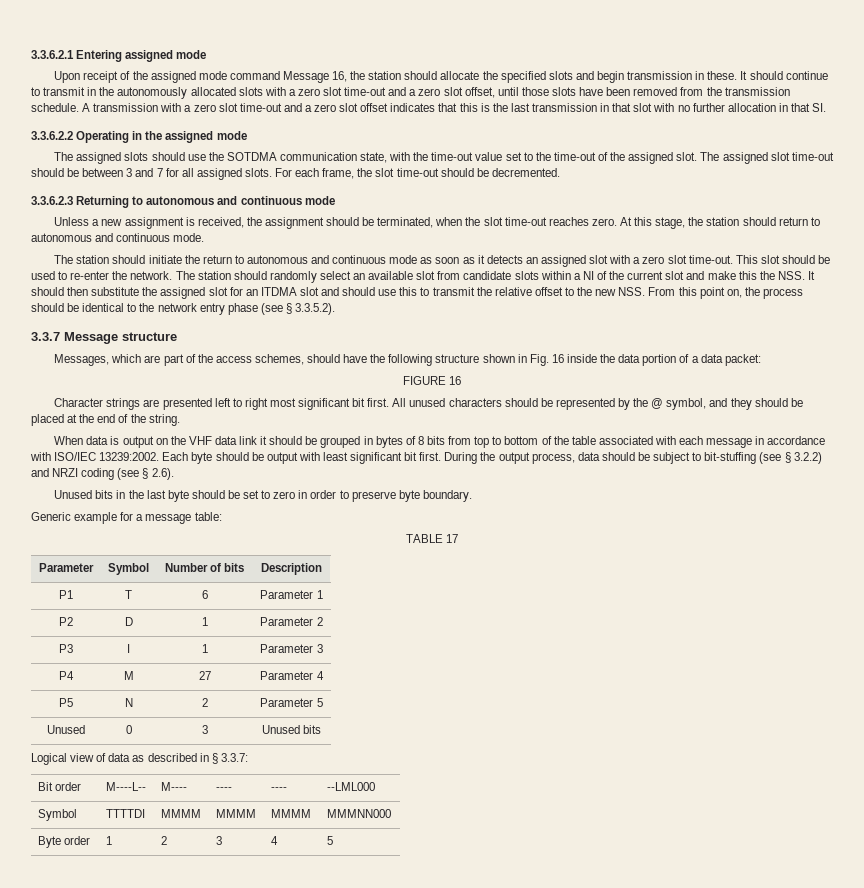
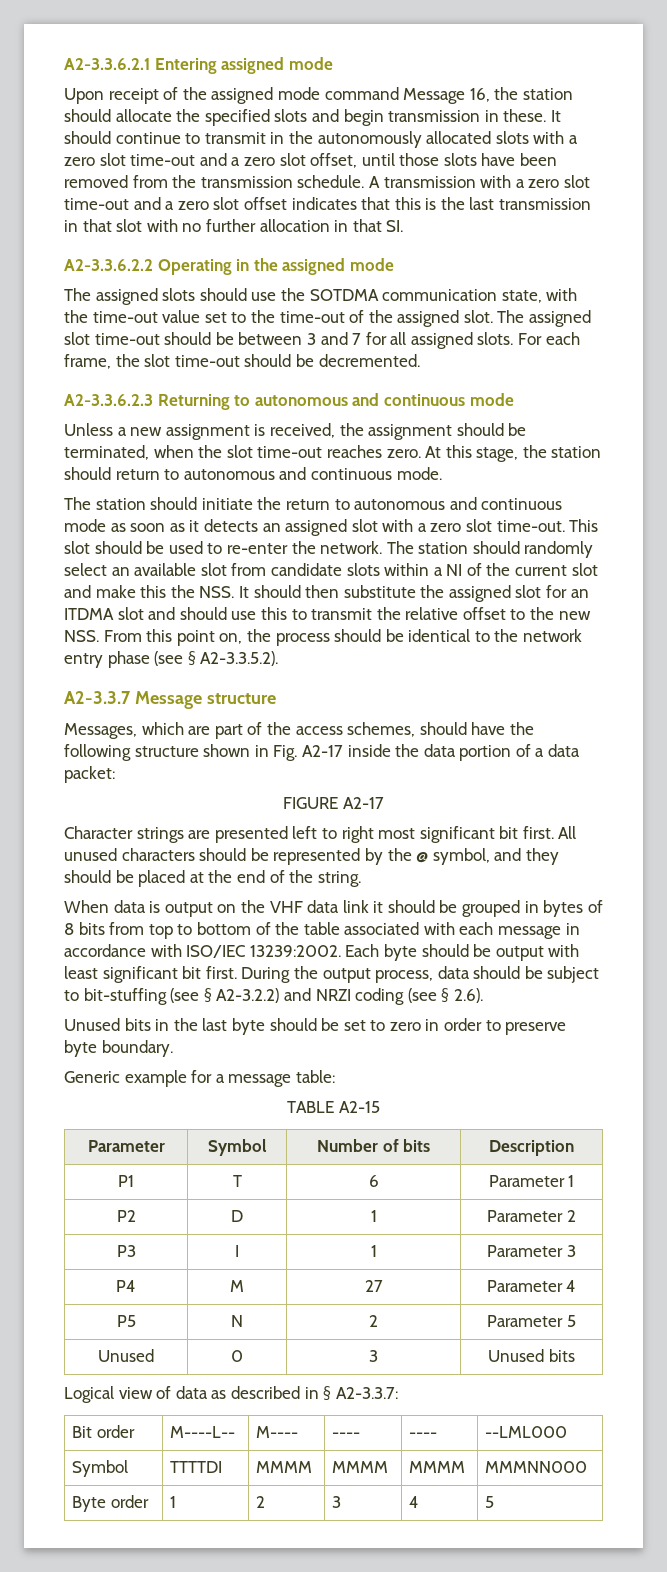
- 3.3.6.2.1 Entering assigned mode
+ A2-3.3.6.2.1 Entering assigned mode
- 3.3.6.2.2 Operating in the assigned mode
+ A2-3.3.6.2.2 Operating in the assigned mode
- 3.3.6.2.3 Returning to autonomous and continuous mode
+ A2-3.3.6.2.3 Returning to autonomous and continuous mode
- The station should randomly select an available slot from candidate slots within a NI of the current slot and make this the NSS. It should then substitute the assigned slot for an ITDMA slot and should use this to transmit the relative offset to the new NSS. From this point on, the process should be identical to the network entry phase (see § 3.3.5.2).
- 3.3.7 Message structure
+ The station should randomly select an available slot from candidate slots within a NI of the current slot and make this the NSS. It should then substitute the assigned slot for an ITDMA slot and should use this to transmit the relative offset to the new NSS. From this point on, the process should be identical to the network entry phase (see § A2-3.3.5.2).
+ A2-3.3.7 Message structure
- Messages, which are part of the access schemes, should have the following structure shown in Fig. 16 inside the data portion of a data packet:
+ Messages, which are part of the access schemes, should have the following structure shown in Fig. A2-17 inside the data portion of a data packet:
- FIGURE 16
+ FIGURE A2-17
- During the output process, data should be subject to bit-stuffing (see § 3.2.2) and NRZI coding (see § 2.6).
+ During the output process, data should be subject to bit-stuffing (see § A2-3.2.2) and NRZI coding (see § 2.6).
- TABLE 17
+ TABLE A2-15
- Logical view of data as described in § 3.3.7:
+ Logical view of data as described in § A2-3.3.7:

